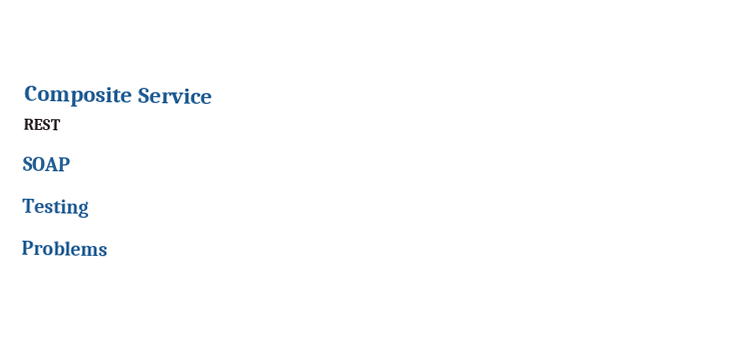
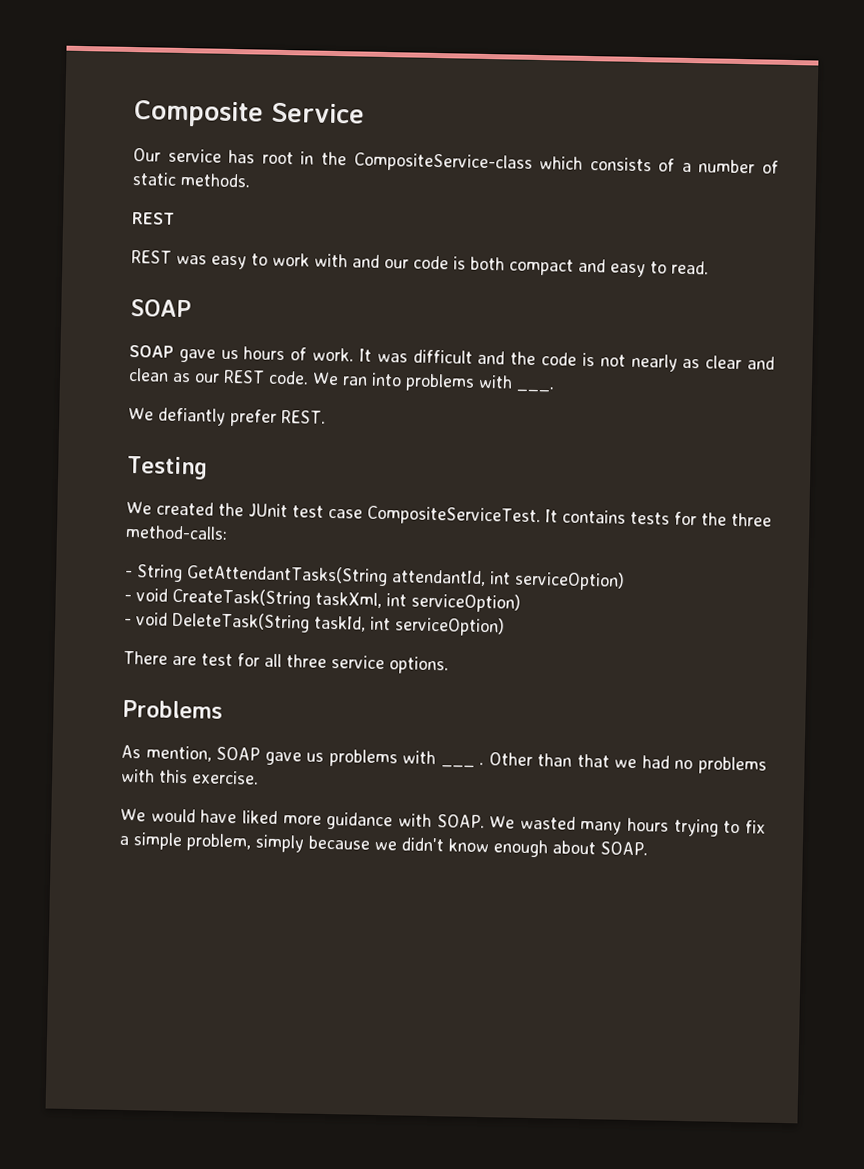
+ Our service has root in the CompositeService-class which consists of a number of static methods.
  REST
+ REST was easy to work with and our code is both compact and easy to read.
  SOAP
+ SOAP gave us hours of work. It was difficult and the code is not nearly as clear and clean as our REST code. We ran into problems with ___.
+ We defiantly prefer REST.
  Testing
+ We created the JUnit test case CompositeServiceTest. It contains tests for the three method-calls:
+ - String GetAttendantTasks(String attendantId, int serviceOption)
+ - void CreateTask(String taskXml, int serviceOption)
+ - void DeleteTask(String taskId, int serviceOption)
+ There are test for all three service options.
  Problems
+ As mention, SOAP gave us problems with ___ . Other than that we had no problems with this exercise.
+ We would have liked more guidance with SOAP. We wasted many hours trying to fix a simple problem, simply because we didn't know enough about SOAP.

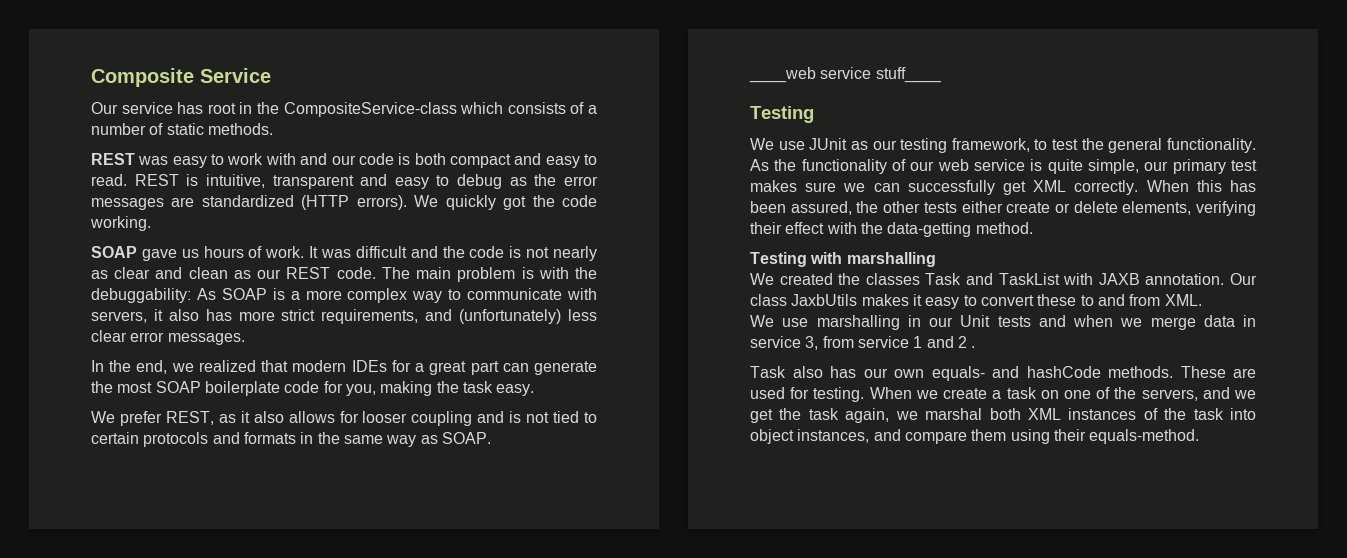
  Our service has root in the CompositeService-class which consists of a number of static methods.
- REST
- REST was easy to work with and our code is both compact and easy to read.
- SOAP
+ REST was easy to work with and our code is both compact and easy to read. REST is intuitive, transparent and easy to debug as the error messages are standardized (HTTP errors). We quickly got the code working.
- We ran into problems with ___.
- We defiantly prefer REST.
+ The main problem is with the debuggability: As SOAP is a more complex way to communicate with servers, it also has more strict requirements, and (unfortunately) less clear error messages.
+ In the end, we realized that modern IDEs for a great part can generate the most SOAP boilerplate code for you, making the task easy.
+ We prefer REST, as it also allows for looser coupling and is not tied to certain protocols and formats in the same way as SOAP.
+ ____web service stuff____
  Testing
- We created the JUnit test case CompositeServiceTest. It contains tests for the three method-calls:
- - String GetAttendantTasks(String attendantId, int serviceOption)
- - void CreateTask(String taskXml, int serviceOption)
- - void DeleteTask(String taskId, int serviceOption)
- There are test for all three service options.
- Problems
- As mention, SOAP gave us problems with ___ . Other than that we had no problems with this exercise.
- We would have liked more guidance with SOAP. We wasted many hours trying to fix a simple problem, simply because we didn't know enough about SOAP.
+ We use JUnit as our testing framework, to test the general functionality. As the functionality of our web service is quite simple, our primary test makes sure we can successfully get XML correctly. When this has been assured, the other tests either create or delete elements, verifying their effect with the data-getting method.
+ Testing with marshalling
+ We created the classes Task and TaskList with JAXB annotation. Our class JaxbUtils makes it easy to convert these to and from XML.
+ We use marshalling in our Unit tests and when we merge data in service 3, from service 1 and 2 .
+ Task also has our own equals- and hashCode methods. These are used for testing. When we create a task on one of the servers, and we get the task again, we marshal both XML instances of the task into object instances, and compare them using their equals-method.

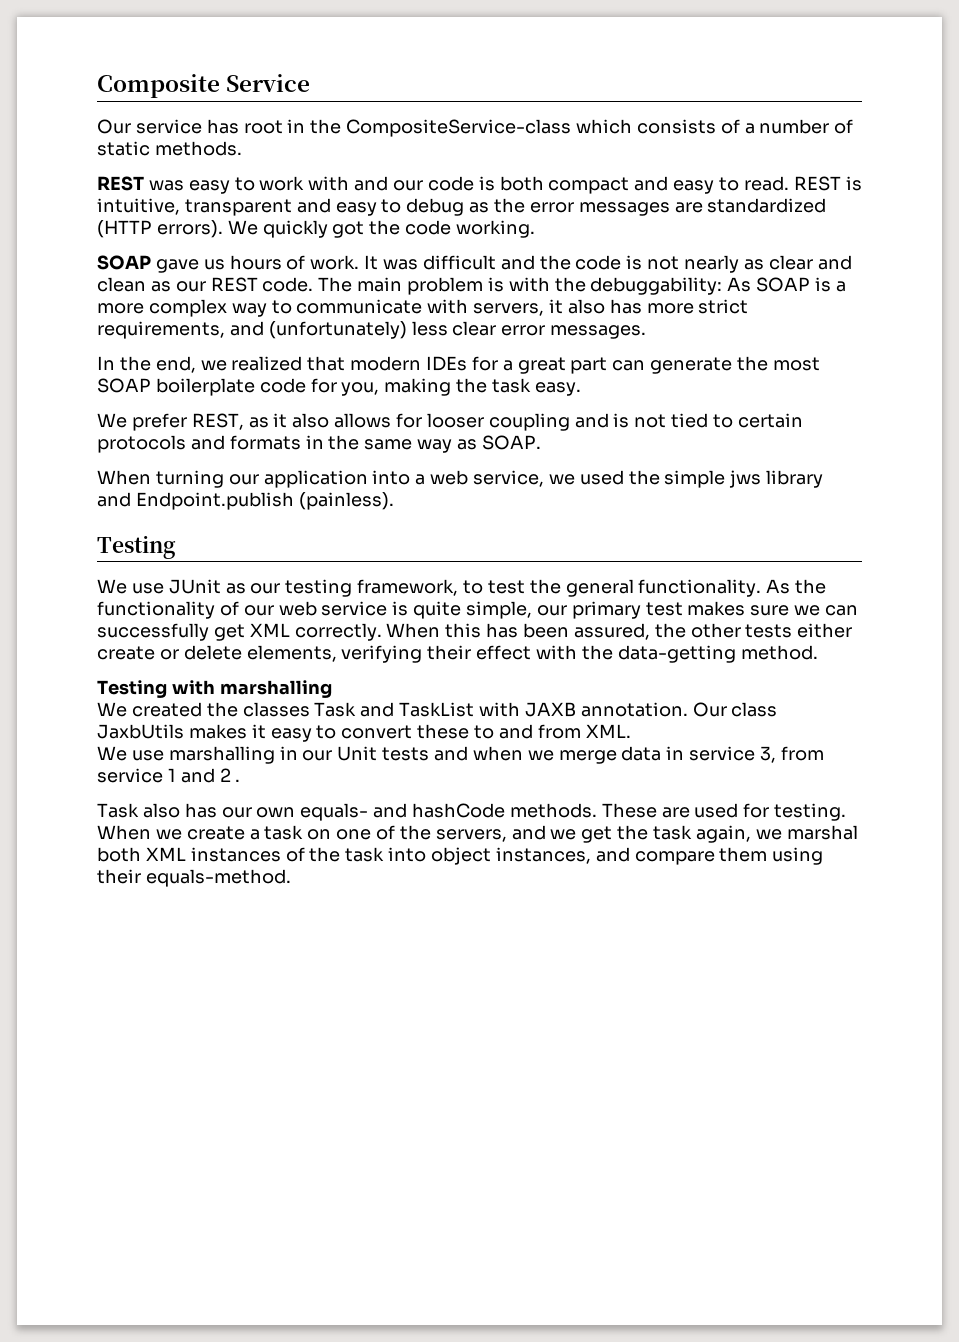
- ____web service stuff____
+ When turning our application into a web service, we used the simple jws library and Endpoint.publish (painless).

